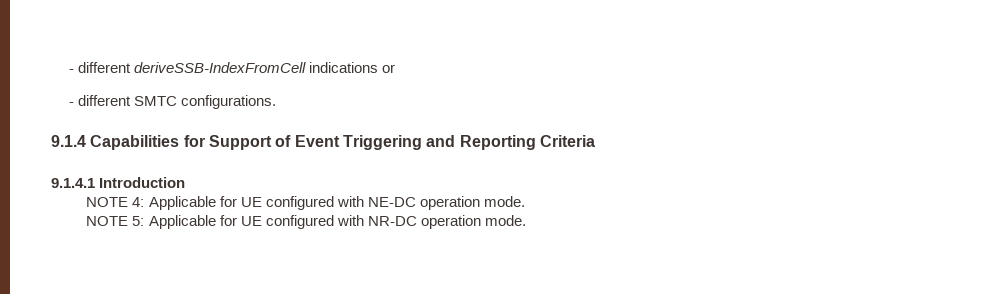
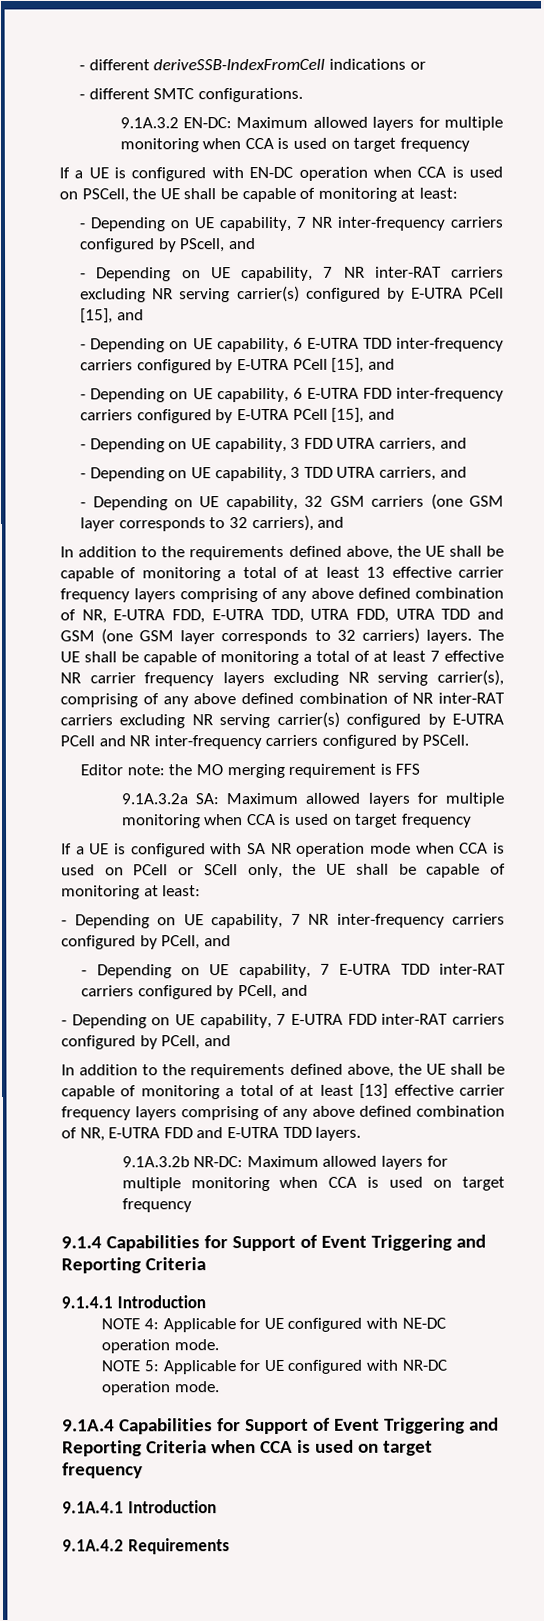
+ 9.1A.3.2 EN-DC: Maximum allowed layers for multiple monitoring when CCA is used on target frequency
+ If a UE is configured with EN-DC operation when CCA is used on PSCell, the UE shall be capable of monitoring at least:
+ - Depending on UE capability, 7 NR inter-frequency carriers configured by PScell, and
+ - Depending on UE capability, 7 NR inter-RAT carriers excluding NR serving carrier(s) configured by E-UTRA PCell [15], and
+ - Depending on UE capability, 6 E-UTRA TDD inter-frequency carriers configured by E-UTRA PCell [15], and
+ - Depending on UE capability, 6 E-UTRA FDD inter-frequency carriers configured by E-UTRA PCell [15], and
+ - Depending on UE capability, 3 FDD UTRA carriers, and
+ - Depending on UE capability, 3 TDD UTRA carriers, and
+ - Depending on UE capability, 32 GSM carriers (one GSM layer corresponds to 32 carriers), and
+ In addition to the requirements defined above, the UE shall be capable of monitoring a total of at least 13 effective carrier frequency layers comprising of any above defined combination of NR, E-UTRA FDD, E-UTRA TDD, UTRA FDD, UTRA TDD and GSM (one GSM layer corresponds to 32 carriers) layers. The UE shall be capable of monitoring a total of at least 7 effective NR carrier frequency layers excluding NR serving carrier(s), comprising of any above defined combination of NR inter-RAT carriers excluding NR serving carrier(s) configured by E-UTRA PCell and NR inter-frequency carriers configured by PSCell.
+ Editor note: the MO merging requirement is FFS
+ 9.1A.3.2a SA: Maximum allowed layers for multiple monitoring when CCA is used on target frequency
+ If a UE is configured with SA NR operation mode when CCA is used on PCell or SCell only, the UE shall be capable of monitoring at least:
+ - Depending on UE capability, 7 NR inter-frequency carriers configured by PCell, and
+ - Depending on UE capability, 7 E-UTRA TDD inter-RAT carriers configured by PCell, and
+ - Depending on UE capability, 7 E-UTRA FDD inter-RAT carriers configured by PCell, and
+ In addition to the requirements defined above, the UE shall be capable of monitoring a total of at least [13] effective carrier frequency layers comprising of any above defined combination of NR, E-UTRA FDD and E-UTRA TDD layers.
+ 9.1A.3.2b NR-DC: Maximum allowed layers for multiple monitoring when CCA is used on target frequency
+ 9.1A.4 Capabilities for Support of Event Triggering and Reporting Criteria when CCA is used on target frequency
+ 9.1A.4.1 Introduction
+ 9.1A.4.2 Requirements

